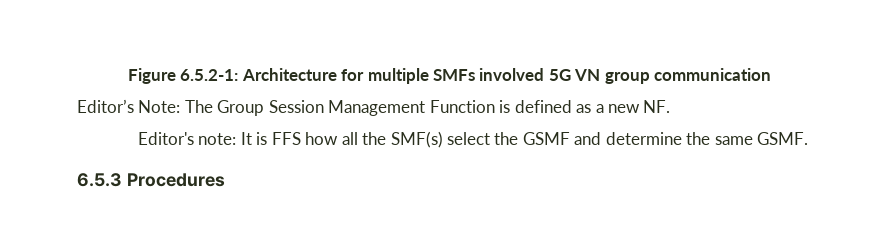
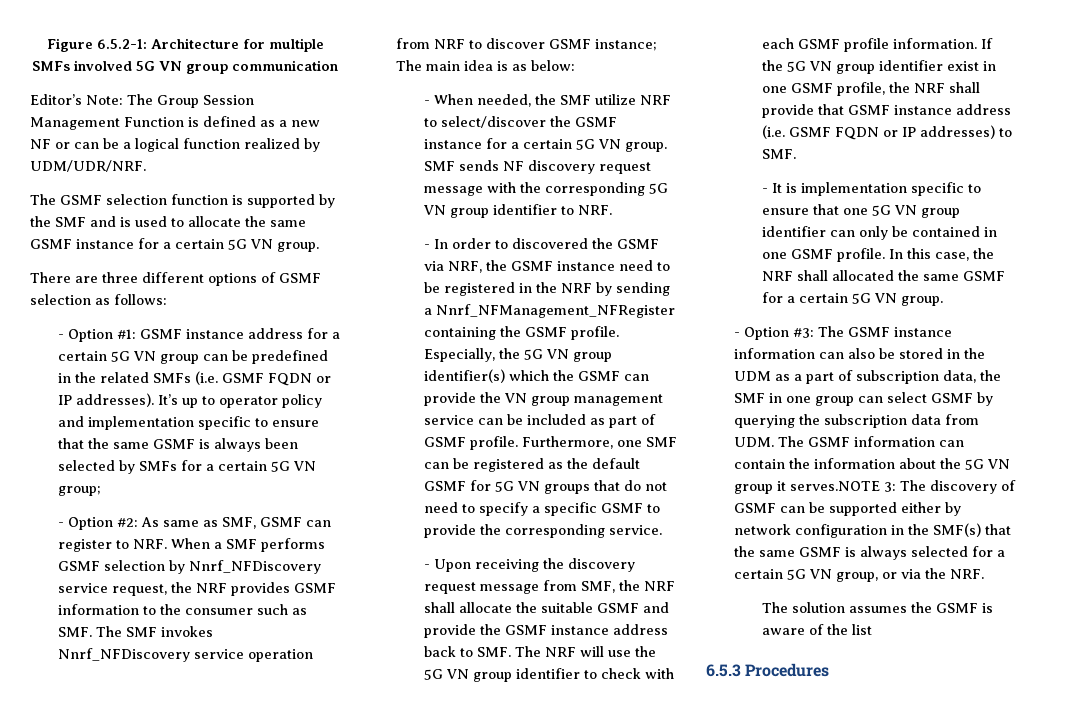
- Editor’s Note: The Group Session Management Function is defined as a new NF.
- Editor's note: It is FFS how all the SMF(s) select the GSMF and determine the same GSMF.
+ Editor’s Note: The Group Session Management Function is defined as a new NF or can be a logical function realized by UDM/UDR/NRF.
+ The GSMF selection function is supported by the SMF and is used to allocate the same GSMF instance for a certain 5G VN group.
+ There are three different options of GSMF selection as follows:
+ - Option #1: GSMF instance address for a certain 5G VN group can be predefined in the related SMFs (i.e. GSMF FQDN or IP addresses). It’s up to operator policy and implementation specific to ensure that the same GSMF is always been selected by SMFs for a certain 5G VN group;
+ - Option #2: As same as SMF, GSMF can register to NRF. When a SMF performs GSMF selection by Nnrf_NFDiscovery service request, the NRF provides GSMF information to the consumer such as SMF. The SMF invokes Nnrf_NFDiscovery service operation from NRF to discover GSMF instance; The main idea is as below:
+ - When needed, the SMF utilize NRF to select/discover the GSMF instance for a certain 5G VN group. SMF sends NF discovery request message with the corresponding 5G VN group identifier to NRF.
+ - In order to discovered the GSMF via NRF, the GSMF instance need to be registered in the NRF by sending a Nnrf_NFManagement_NFRegister containing the GSMF profile. Especially, the 5G VN group identifier(s) which the GSMF can provide the VN group management service can be included as part of GSMF profile. Furthermore, one SMF can be registered as the default GSMF for 5G VN groups that do not need to specify a specific GSMF to provide the corresponding service.
+ - Upon receiving the discovery request message from SMF, the NRF shall allocate the suitable GSMF and provide the GSMF instance address back to SMF. The NRF will use the 5G VN group identifier to check with each GSMF profile information. If the 5G VN group identifier exist in one GSMF profile, the NRF shall provide that GSMF instance address (i.e. GSMF FQDN or IP addresses) to SMF.
+ - It is implementation specific to ensure that one 5G VN group identifier can only be contained in one GSMF profile. In this case, the NRF shall allocated the same GSMF for a certain 5G VN group.
+ - Option #3: The GSMF instance information can also be stored in the UDM as a part of subscription data, the SMF in one group can select GSMF by querying the subscription data from UDM. The GSMF information can contain the information about the 5G VN group it serves.NOTE 3: The discovery of GSMF can be supported either by network configuration in the SMF(s) that the same GSMF is always selected for a certain 5G VN group, or via the NRF.
+ The solution assumes the GSMF is aware of the list

